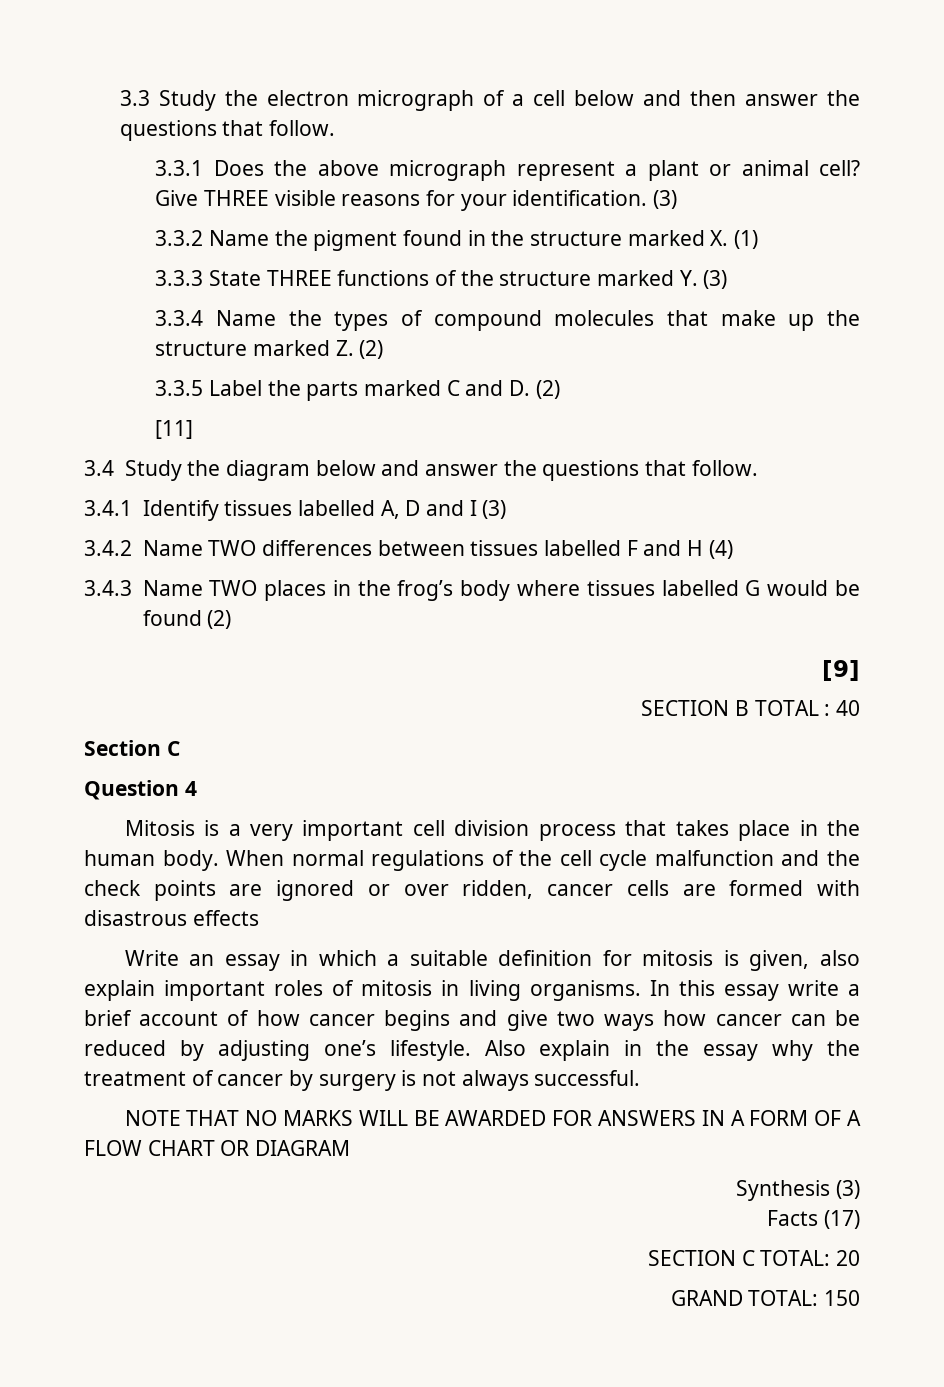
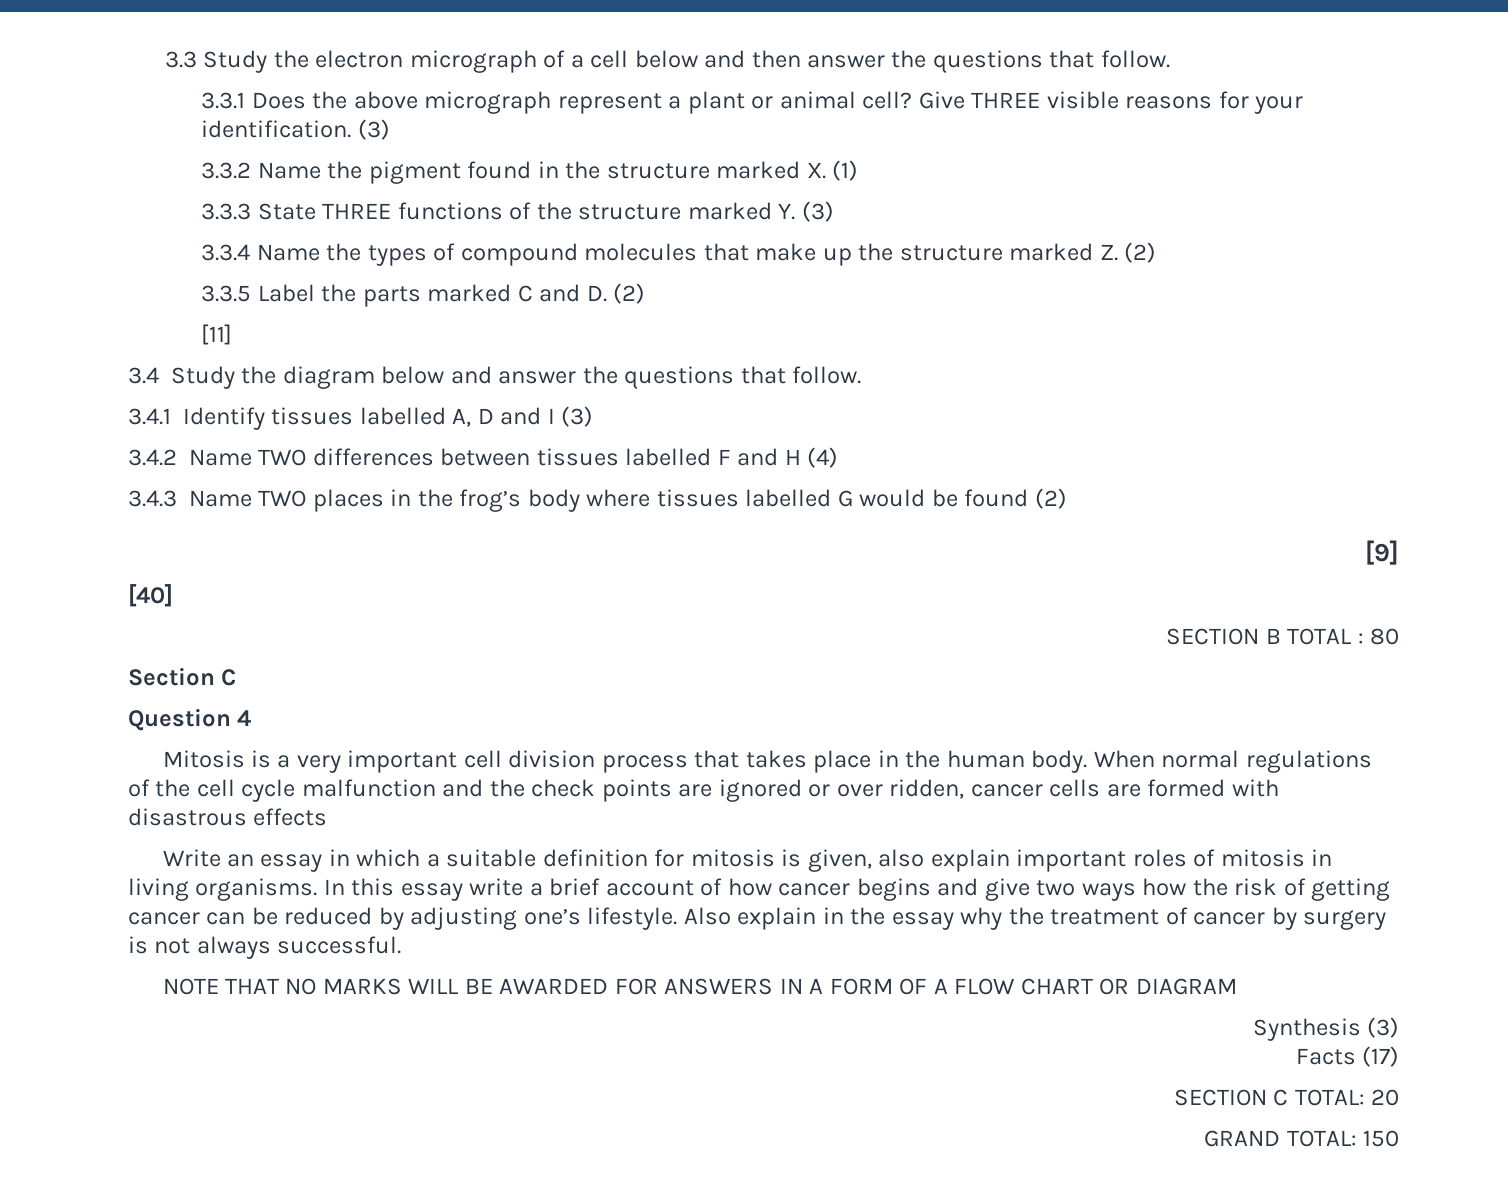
+ [40]
- SECTION B TOTAL : 40
+ SECTION B TOTAL : 80
- In this essay write a brief account of how cancer begins and give two ways how cancer can be reduced by adjusting one’s lifestyle.
+ In this essay write a brief account of how cancer begins and give two ways how the risk of getting cancer can be reduced by adjusting one’s lifestyle.

